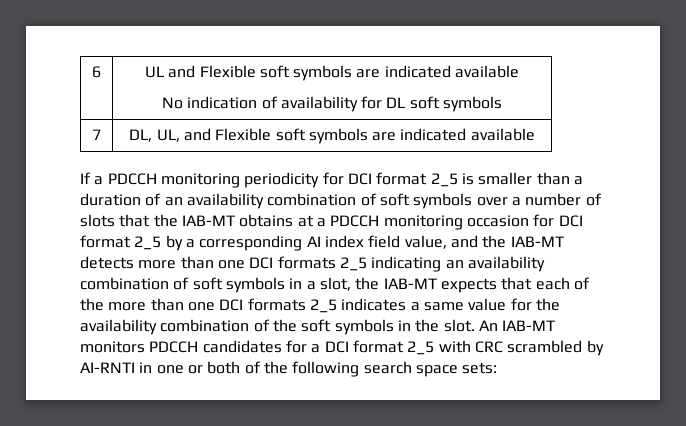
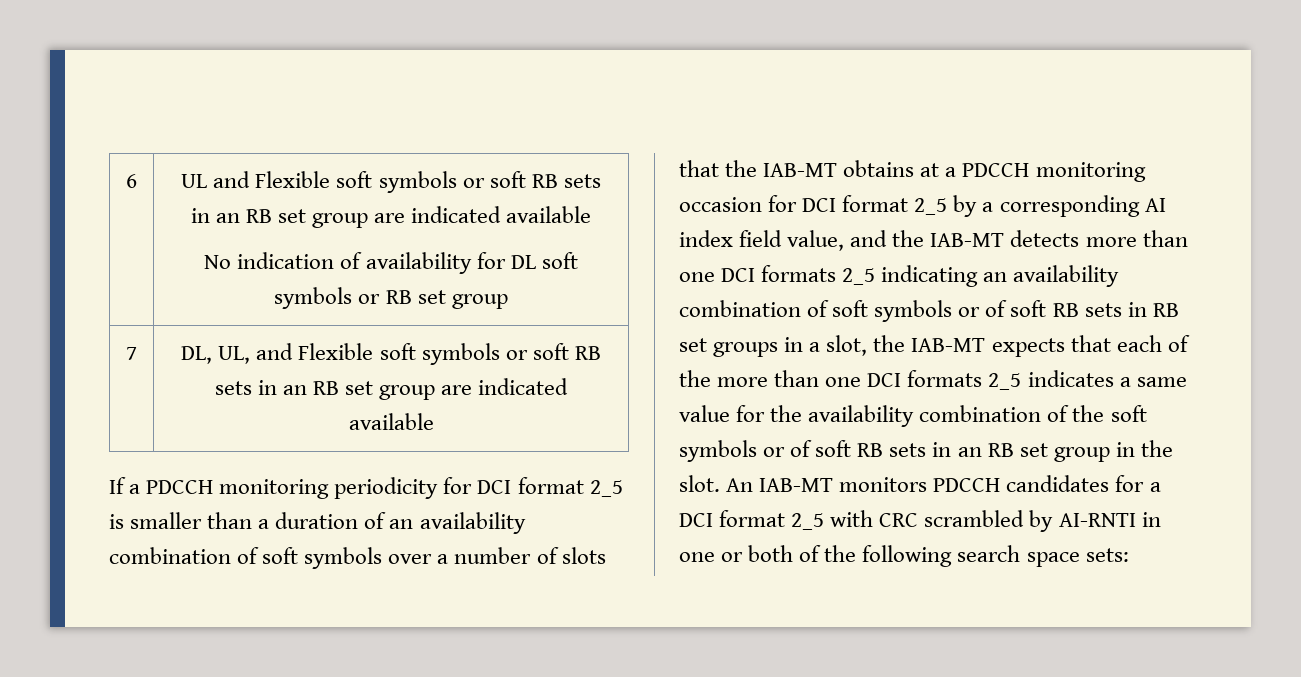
- 6 | UL and Flexible soft symbols are indicated available
- No indication of availability for DL soft symbols
+ 6 | UL and Flexible soft symbols or soft RB sets in an RB set group are indicated available
+ No indication of availability for DL soft symbols or RB set group
- 7 | DL, UL, and Flexible soft symbols are indicated available
+ 7 | DL, UL, and Flexible soft symbols or soft RB sets in an RB set group are indicated available
- If a PDCCH monitoring periodicity for DCI format 2_5 is smaller than a duration of an availability combination of soft symbols over a number of slots that the IAB-MT obtains at a PDCCH monitoring occasion for DCI format 2_5 by a corresponding AI index field value, and the IAB-MT detects more than one DCI formats 2_5 indicating an availability combination of soft symbols in a slot, the IAB-MT expects that each of the more than one DCI formats 2_5 indicates a same value for the availability combination of the soft symbols in the slot.
+ If a PDCCH monitoring periodicity for DCI format 2_5 is smaller than a duration of an availability combination of soft symbols over a number of slots that the IAB-MT obtains at a PDCCH monitoring occasion for DCI format 2_5 by a corresponding AI index field value, and the IAB-MT detects more than one DCI formats 2_5 indicating an availability combination of soft symbols or of soft RB sets in RB set groups in a slot, the IAB-MT expects that each of the more than one DCI formats 2_5 indicates a same value for the availability combination of the soft symbols or of soft RB sets in an RB set group in the slot.

